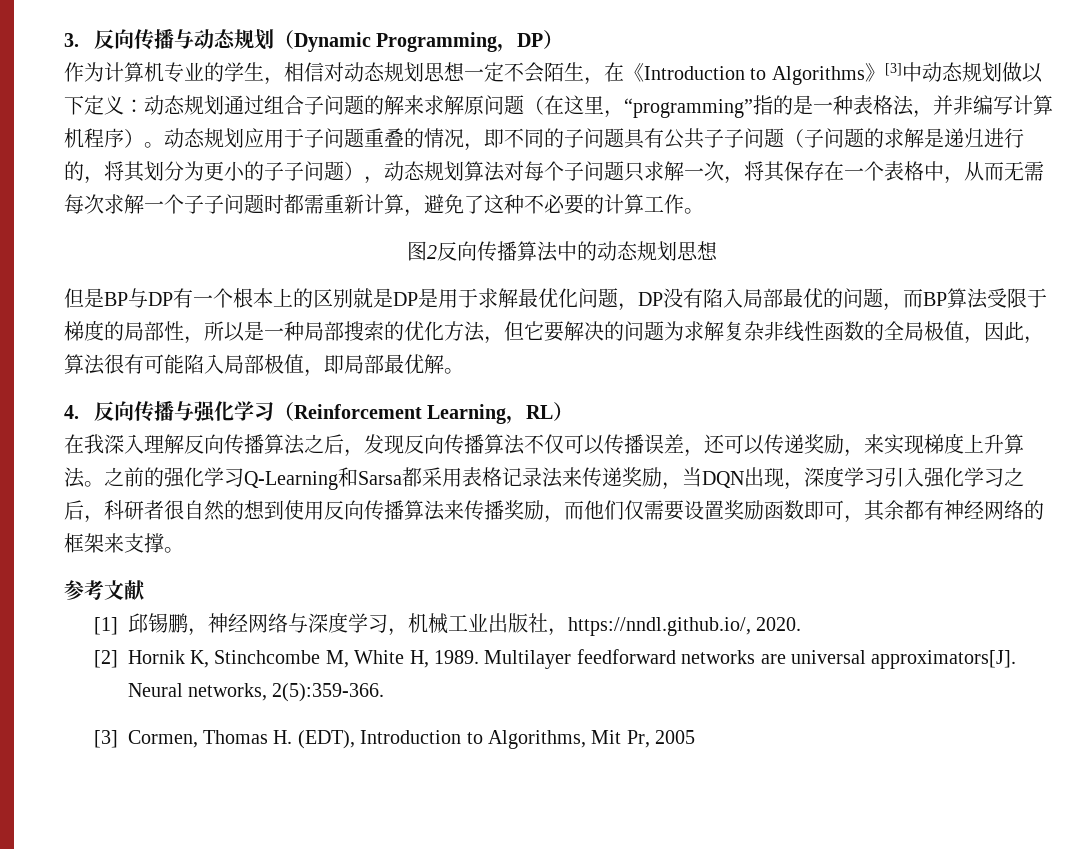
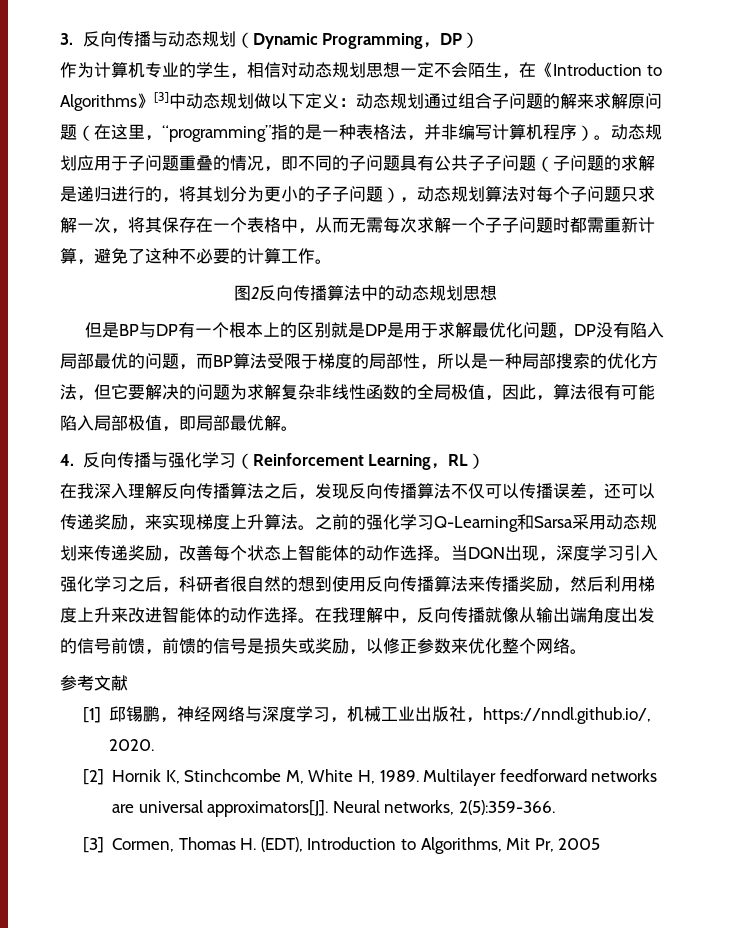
- 之前的强化学习Q-Learning和Sarsa都采用表格记录法来传递奖励，当DQN出现，深度学习引入强化学习之后，科研者很自然的想到使用反向传播算法来传播奖励，而他们仅需要设置奖励函数即可，其余都有神经网络的框架来支撑。
+ 之前的强化学习Q-Learning和Sarsa采用动态规划来传递奖励，改善每个状态上智能体的动作选择。当DQN出现，深度学习引入强化学习之后，科研者很自然的想到使用反向传播算法来传播奖励，然后利用梯度上升来改进智能体的动作选择。在我理解中，反向传播就像从输出端角度出发的信号前馈，前馈的信号是损失或奖励，以修正参数来优化整个网络。

